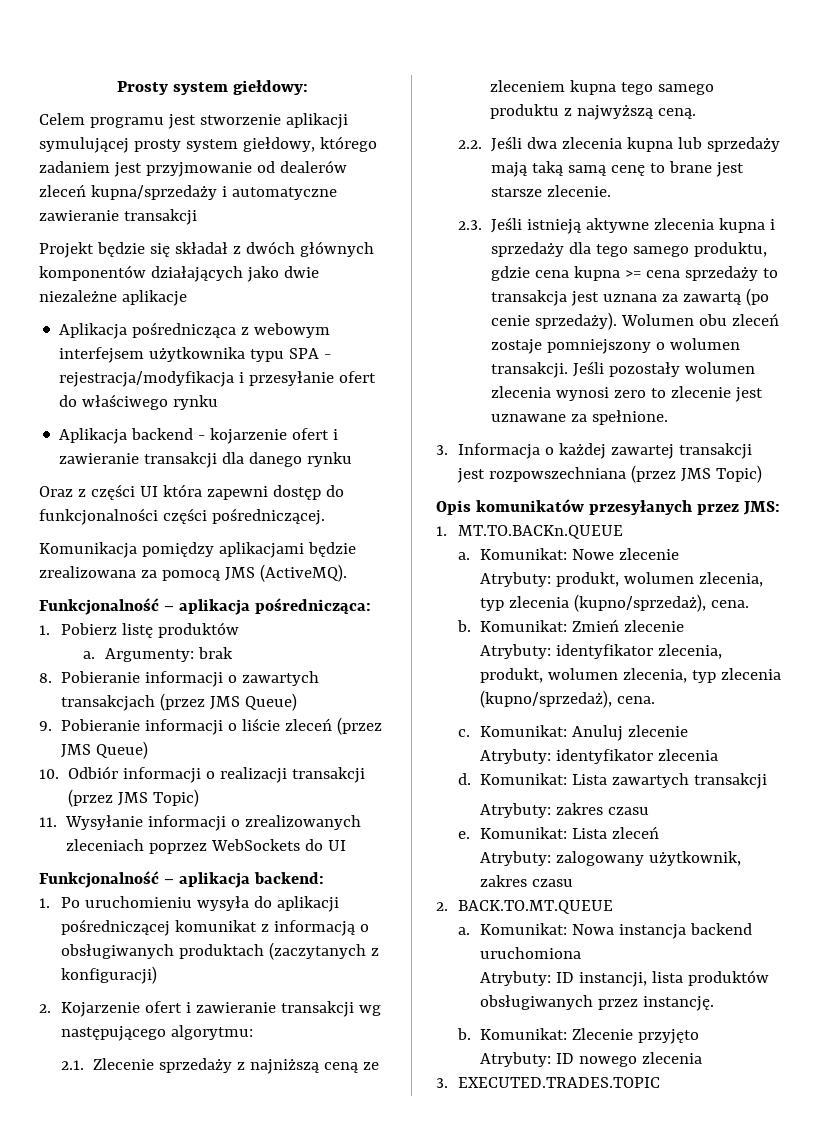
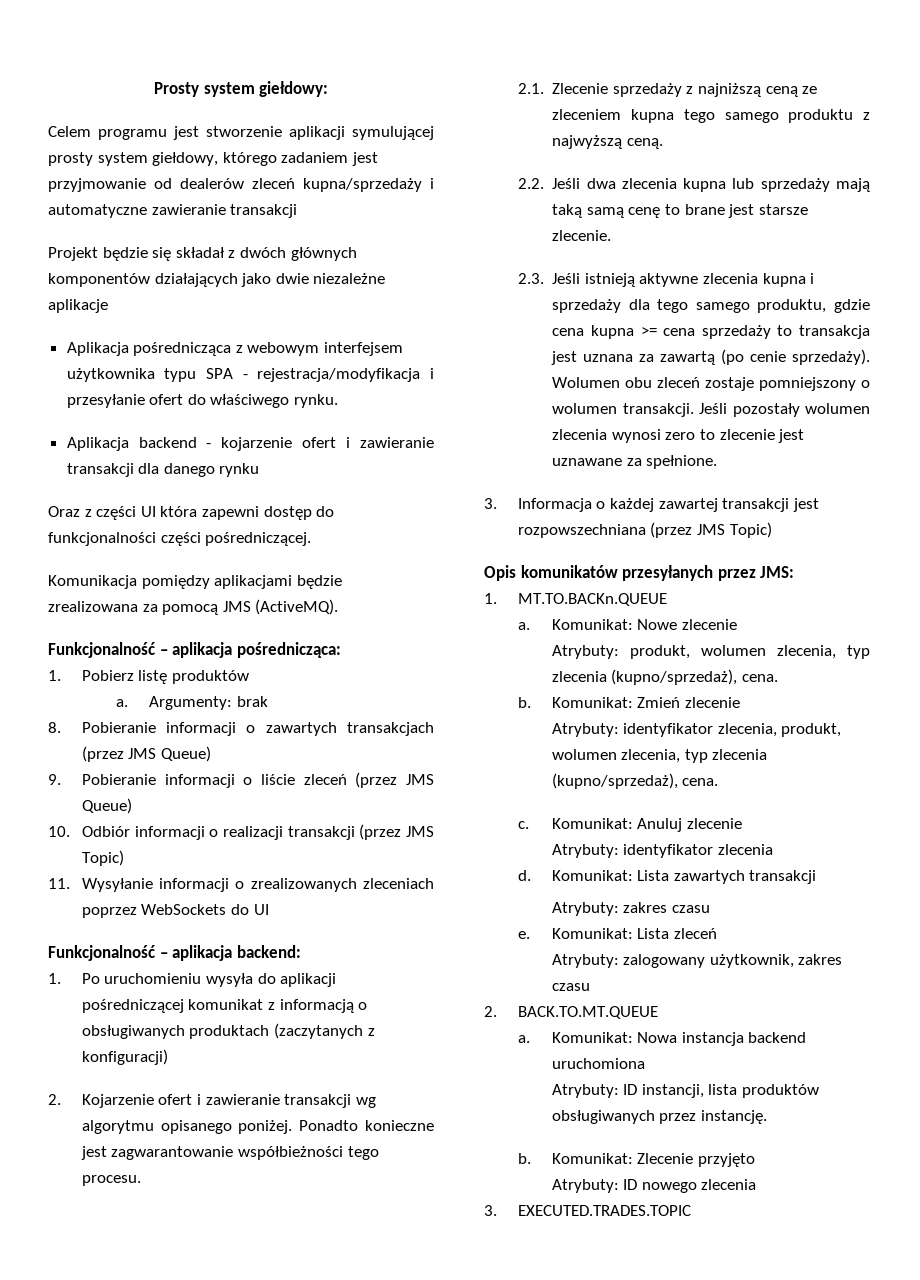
- Aplikacja pośrednicząca z webowym interfejsem użytkownika typu SPA - rejestracja/modyfikacja i przesyłanie ofert do właściwego rynku
+ Aplikacja pośrednicząca z webowym interfejsem użytkownika typu SPA - rejestracja/modyfikacja i przesyłanie ofert do właściwego rynku.
- 2. Kojarzenie ofert i zawieranie transakcji wg następującego algorytmu:
+ 2. Kojarzenie ofert i zawieranie transakcji wg algorytmu opisanego poniżej. Ponadto konieczne jest zagwarantowanie współbieżności tego procesu.

